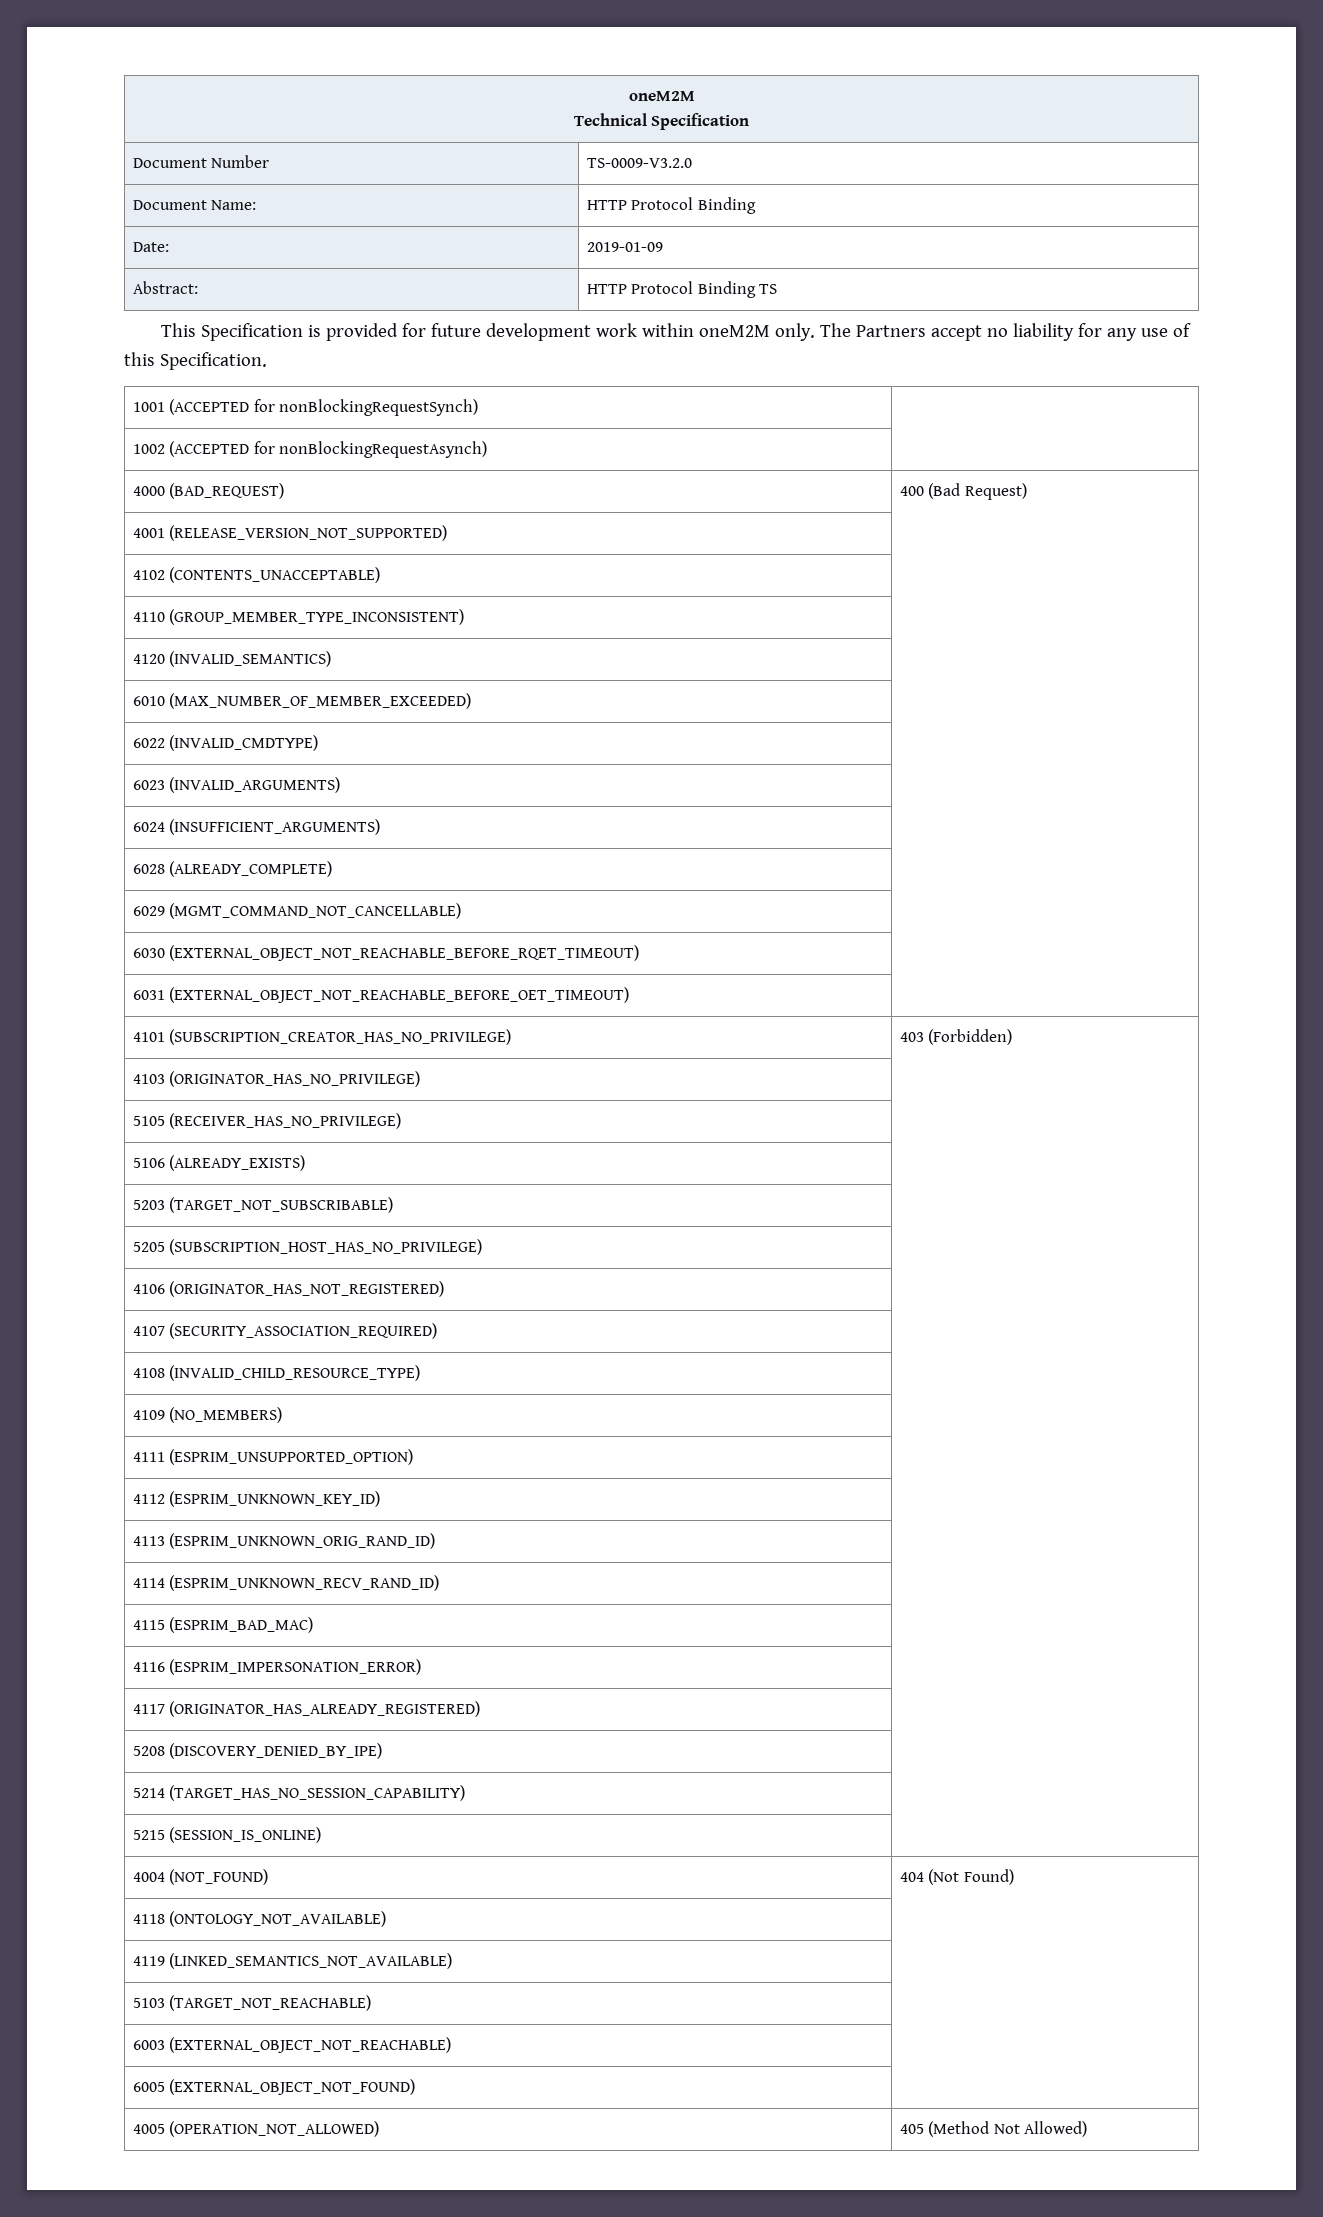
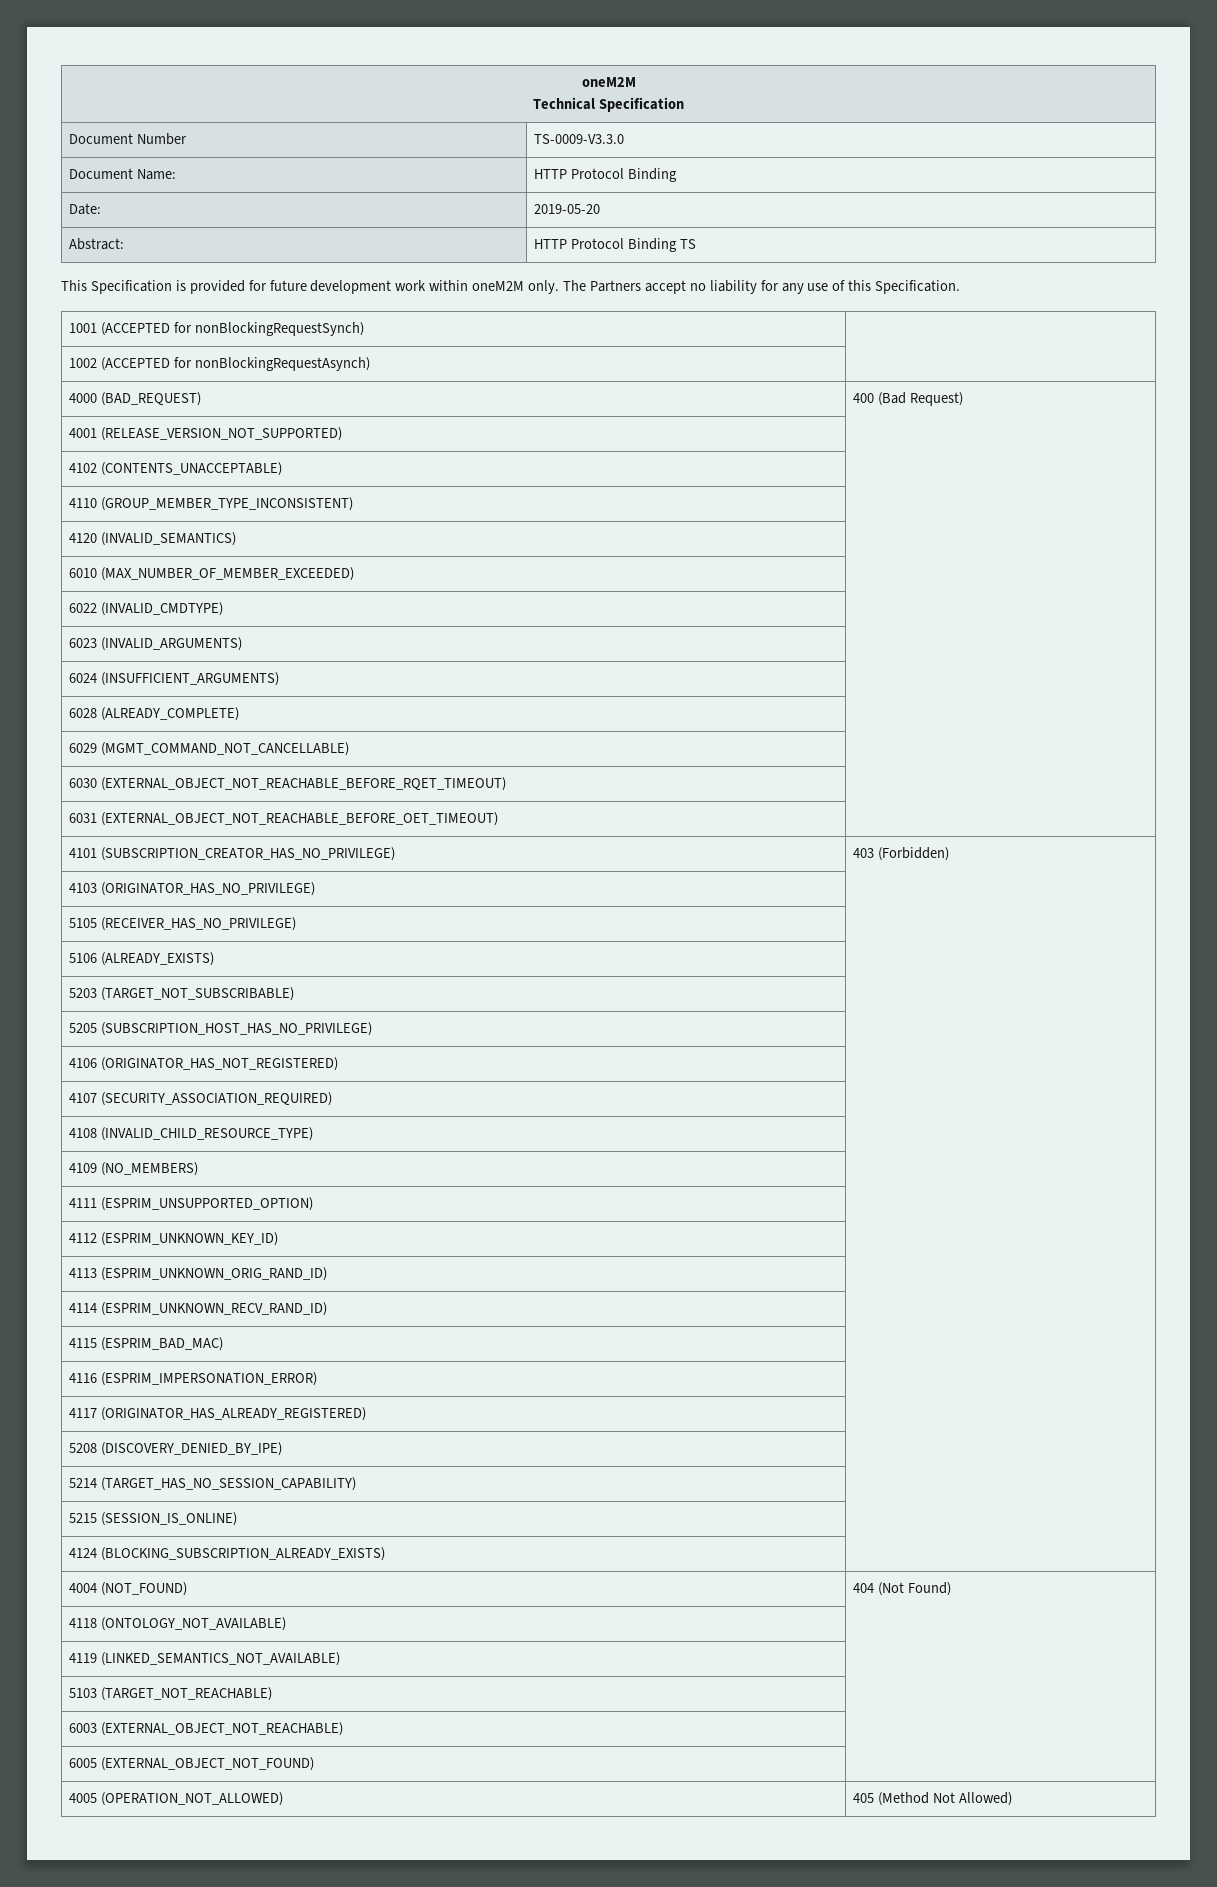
- Document Number | TS-0009-V3.2.0
+ Document Number | TS-0009-V3.3.0
- Date: | 2019-01-09
+ Date: | 2019-05-20
+ 4124 (BLOCKING_SUBSCRIPTION_ALREADY_EXISTS) |

